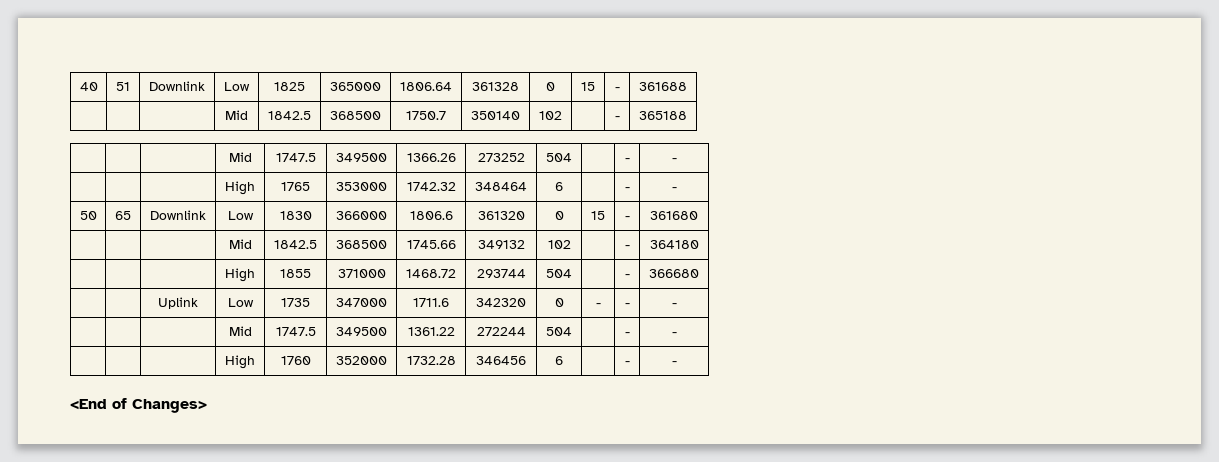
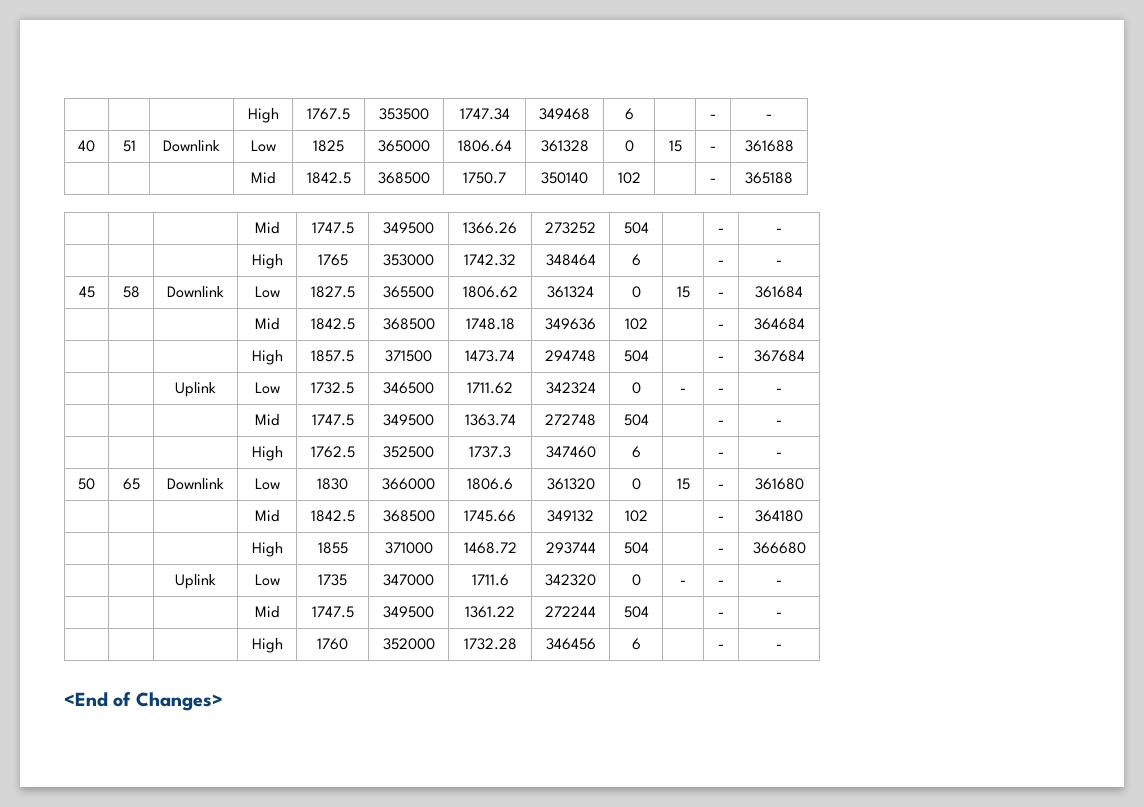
+ | | | High | 1767.5 | 353500 | 1747.34 | 349468 | 6 | | - | -
+ 45 | 58 | Downlink | Low | 1827.5 | 365500 | 1806.62 | 361324 | 0 | 15 | - | 361684
+ | | | Mid | 1842.5 | 368500 | 1748.18 | 349636 | 102 | | - | 364684
+ | | | High | 1857.5 | 371500 | 1473.74 | 294748 | 504 | | - | 367684
+ | | Uplink | Low | 1732.5 | 346500 | 1711.62 | 342324 | 0 | - | - | -
+ | | | Mid | 1747.5 | 349500 | 1363.74 | 272748 | 504 | | - | -
+ | | | High | 1762.5 | 352500 | 1737.3 | 347460 | 6 | | - | -

